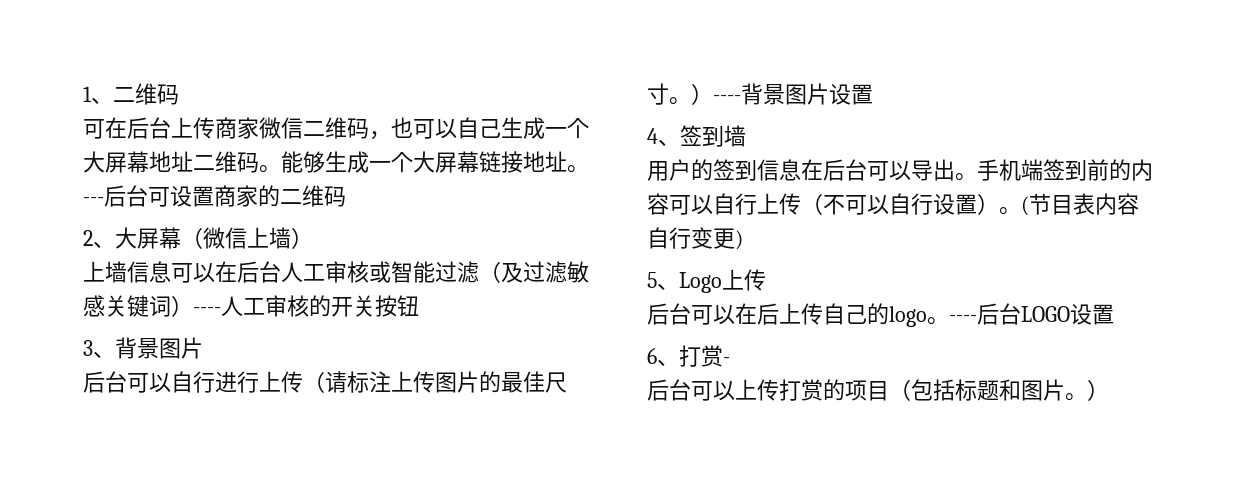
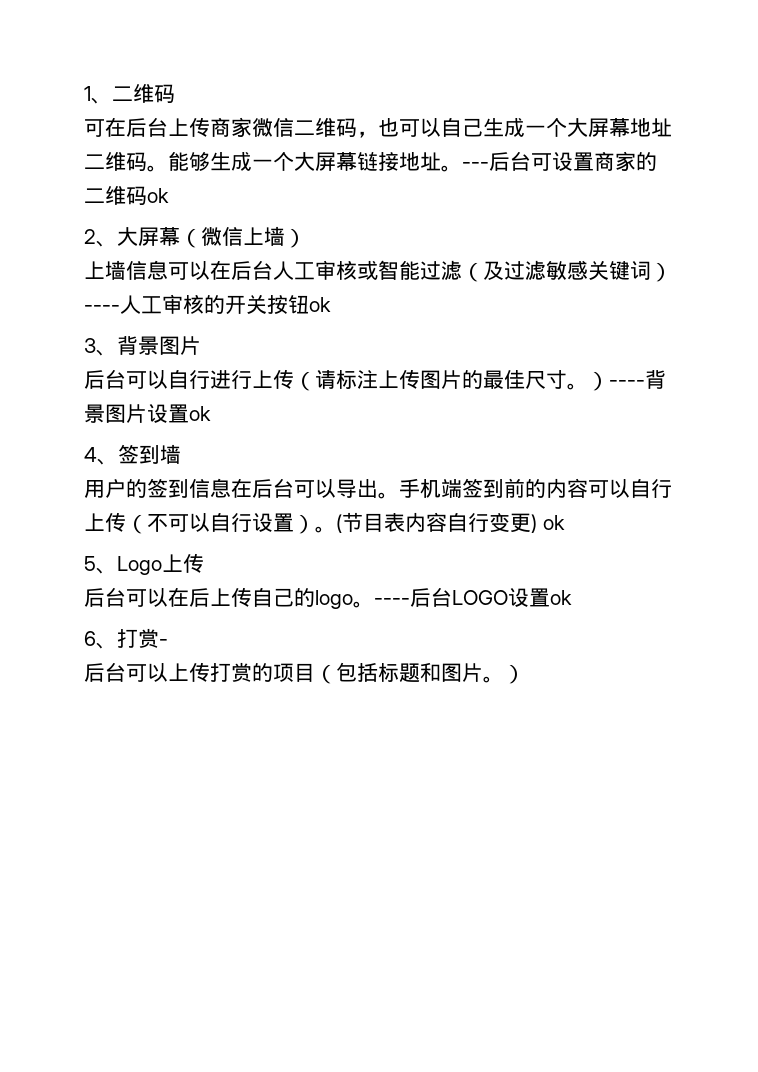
- ---后台可设置商家的二维码
+ ---后台可设置商家的二维码ok
- 上墙信息可以在后台人工审核或智能过滤（及过滤敏感关键词）----人工审核的开关按钮
+ 上墙信息可以在后台人工审核或智能过滤（及过滤敏感关键词）----人工审核的开关按钮ok
- 后台可以自行进行上传（请标注上传图片的最佳尺寸。）----背景图片设置
+ 后台可以自行进行上传（请标注上传图片的最佳尺寸。）----背景图片设置ok
- (节目表内容自行变更)
+ (节目表内容自行变更) ok
- ----后台LOGO设置
+ ----后台LOGO设置ok

